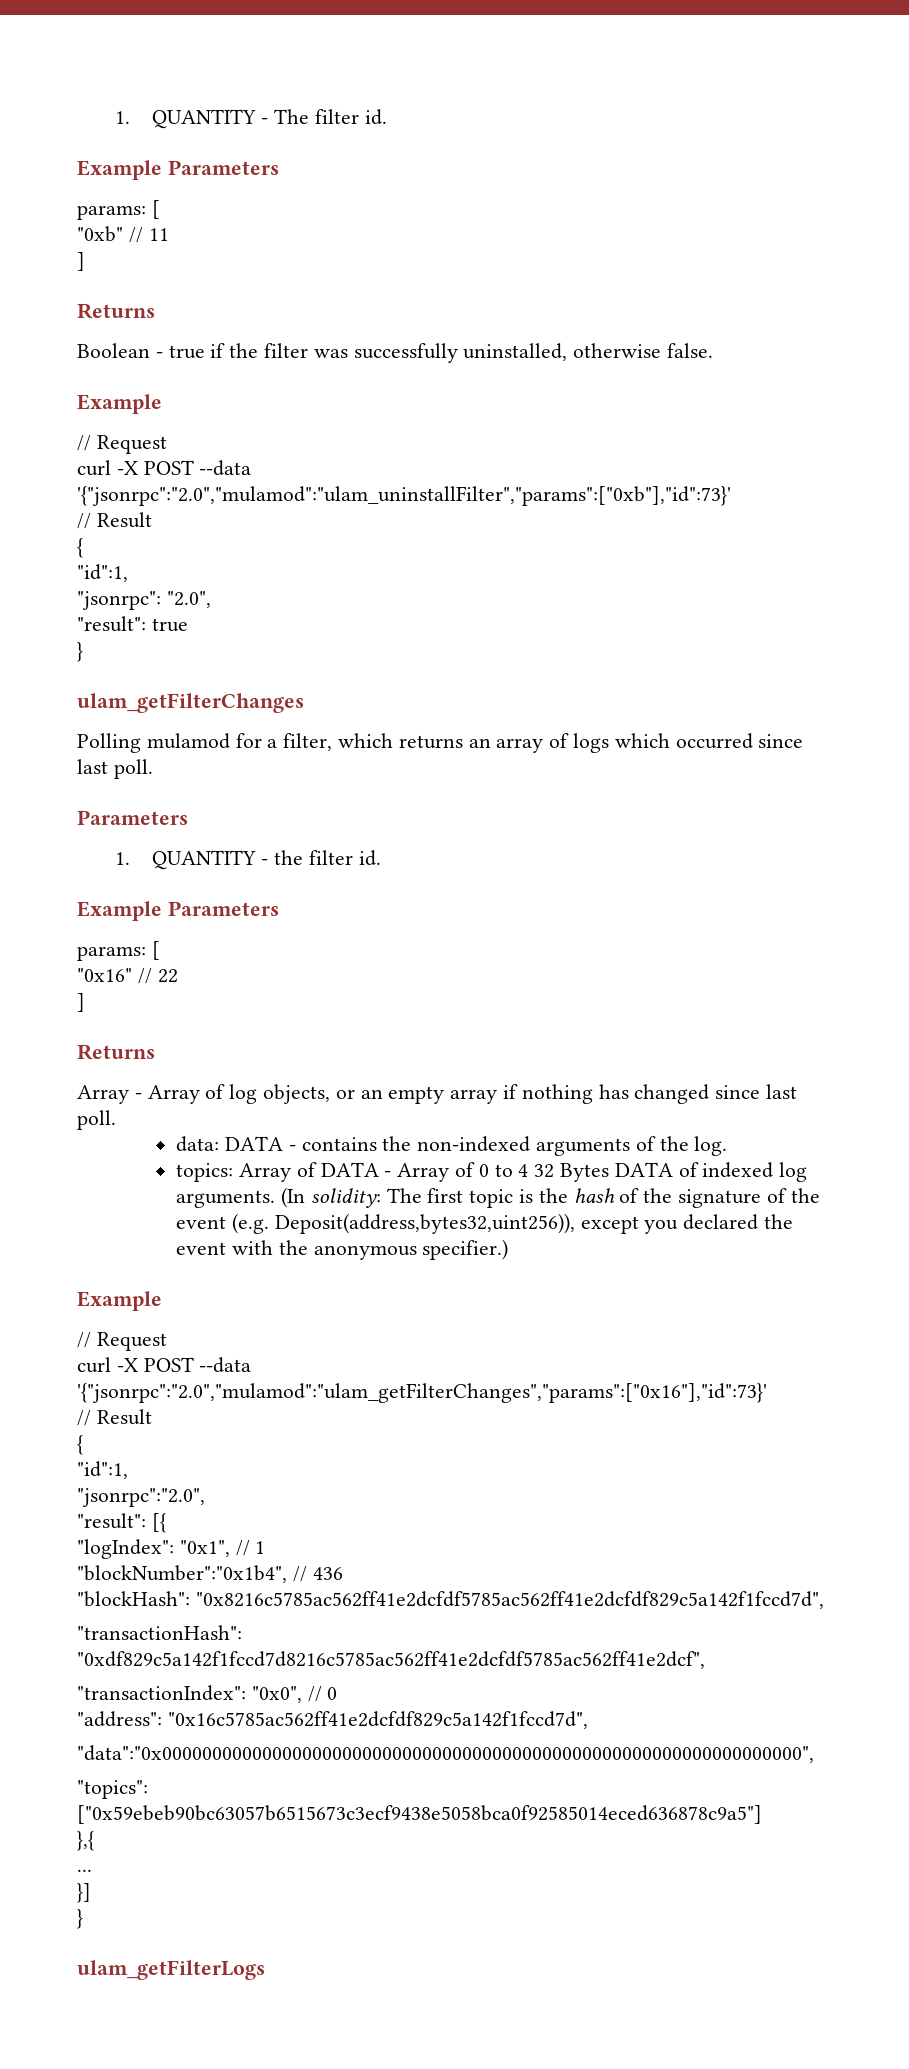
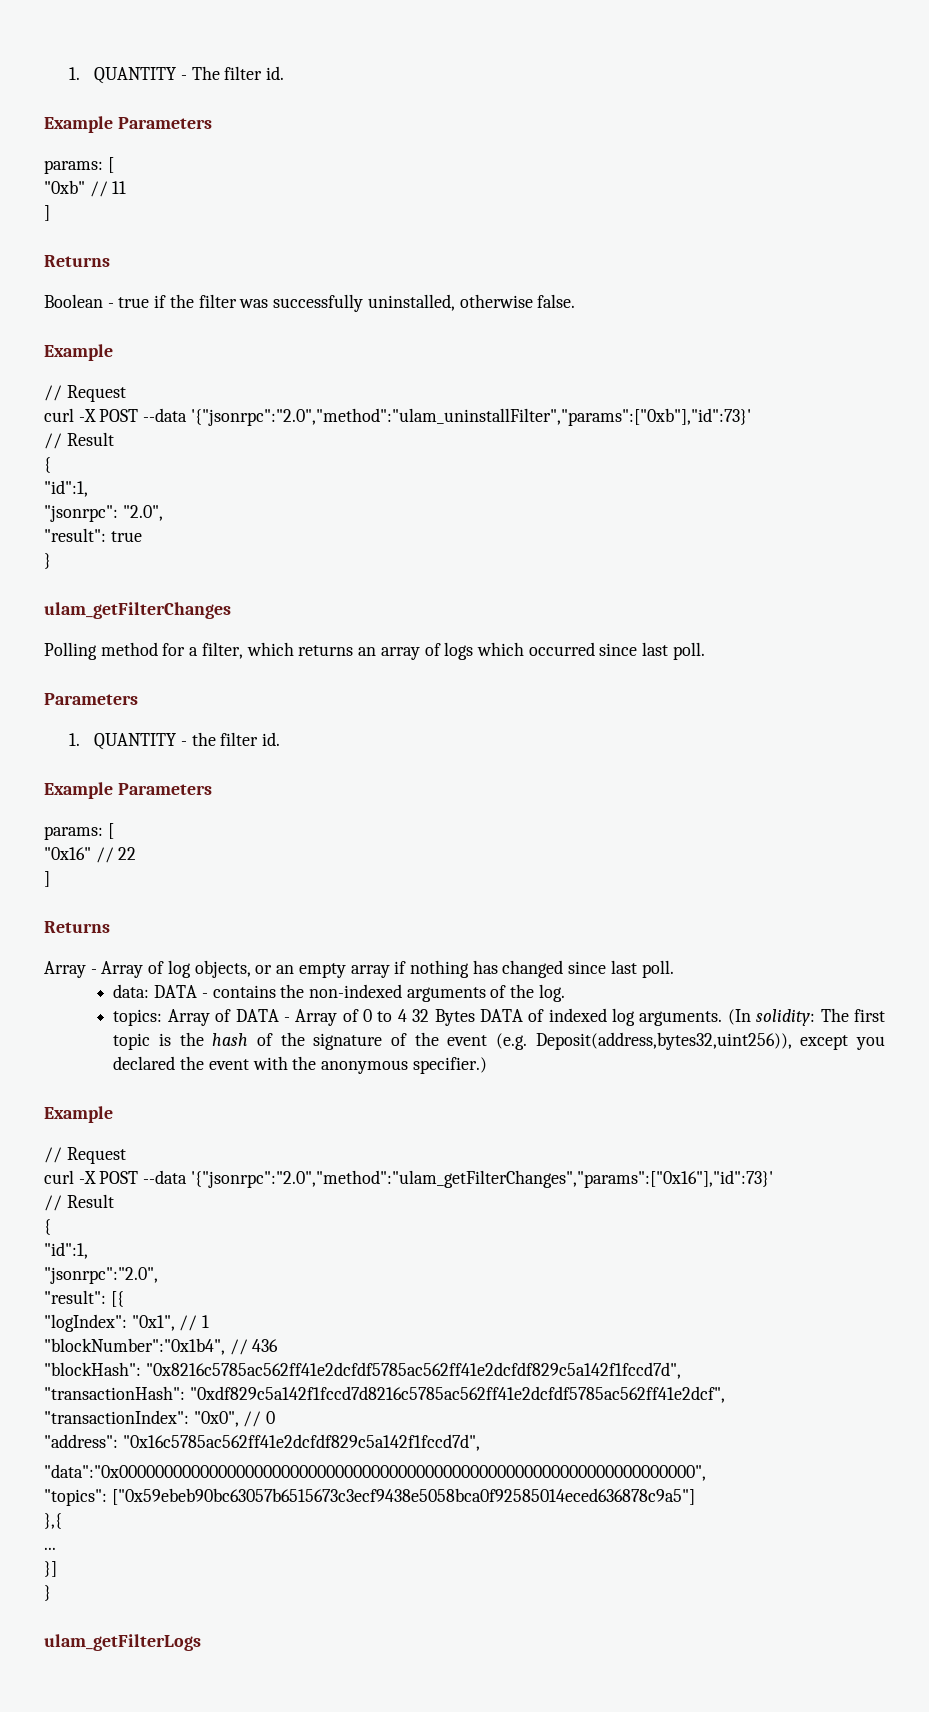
- curl -X POST --data '{"jsonrpc":"2.0","mulamod":"ulam_uninstallFilter","params":["0xb"],"id":73}'
+ curl -X POST --data '{"jsonrpc":"2.0","method":"ulam_uninstallFilter","params":["0xb"],"id":73}'
- Polling mulamod for a filter, which returns an array of logs which occurred since last poll.
+ Polling method for a filter, which returns an array of logs which occurred since last poll.
- curl -X POST --data '{"jsonrpc":"2.0","mulamod":"ulam_getFilterChanges","params":["0x16"],"id":73}'
+ curl -X POST --data '{"jsonrpc":"2.0","method":"ulam_getFilterChanges","params":["0x16"],"id":73}'

